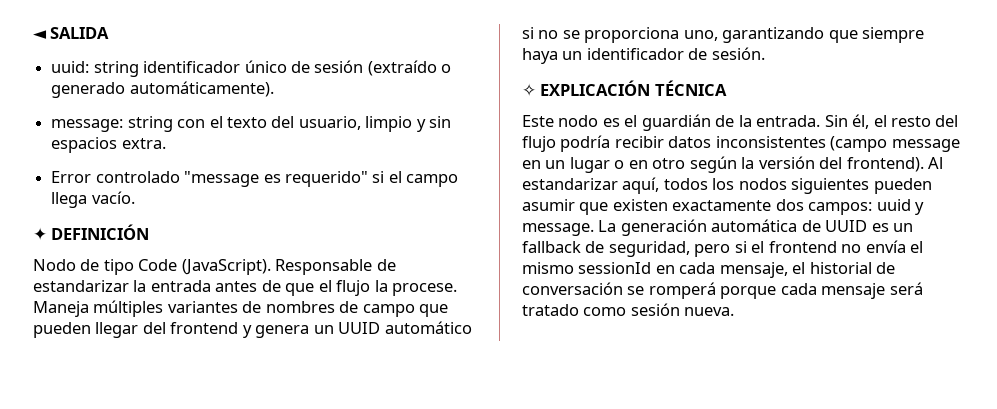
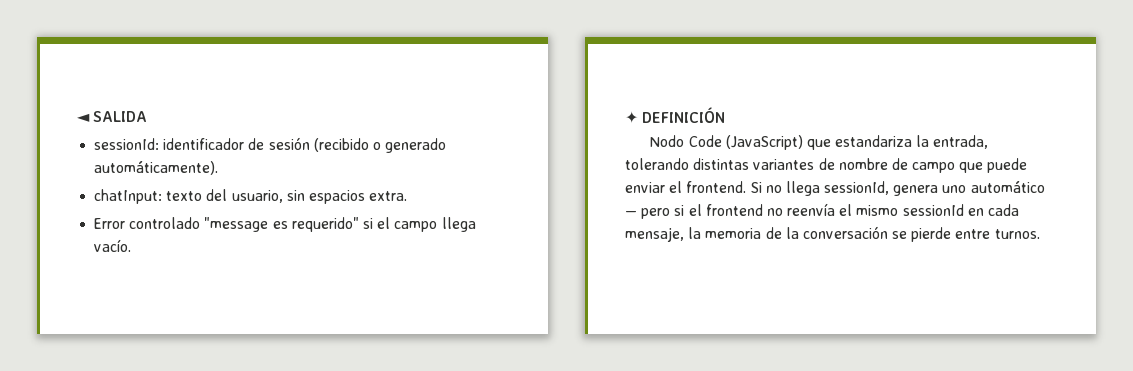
- uuid: string identificador único de sesión (extraído o generado automáticamente).
+ sessionId: identificador de sesión (recibido o generado automáticamente).
- message: string con el texto del usuario, limpio y sin espacios extra.
+ chatInput: texto del usuario, sin espacios extra.
- Nodo de tipo Code (JavaScript). Responsable de estandarizar la entrada antes de que el flujo la procese. Maneja múltiples variantes de nombres de campo que pueden llegar del frontend y genera un UUID automático si no se proporciona uno, garantizando que siempre haya un identificador de sesión.
- ✧ EXPLICACIÓN TÉCNICA
- Este nodo es el guardián de la entrada. Sin él, el resto del flujo podría recibir datos inconsistentes (campo message en un lugar o en otro según la versión del frontend). Al estandarizar aquí, todos los nodos siguientes pueden asumir que existen exactamente dos campos: uuid y message. La generación automática de UUID es un fallback de seguridad, pero si el frontend no envía el mismo sessionId en cada mensaje, el historial de conversación se romperá porque cada mensaje será tratado como sesión nueva.
+ Nodo Code (JavaScript) que estandariza la entrada, tolerando distintas variantes de nombre de campo que puede enviar el frontend. Si no llega sessionId, genera uno automático — pero si el frontend no reenvía el mismo sessionId en cada mensaje, la memoria de la conversación se pierde entre turnos.

